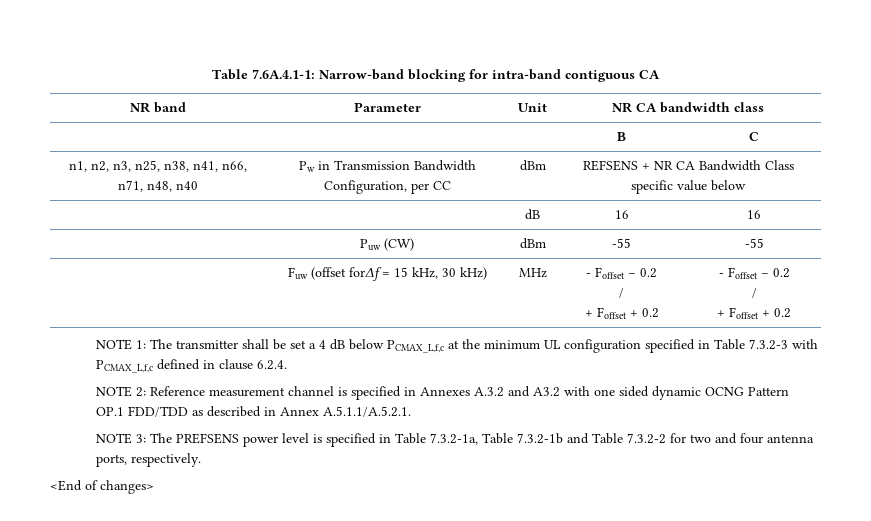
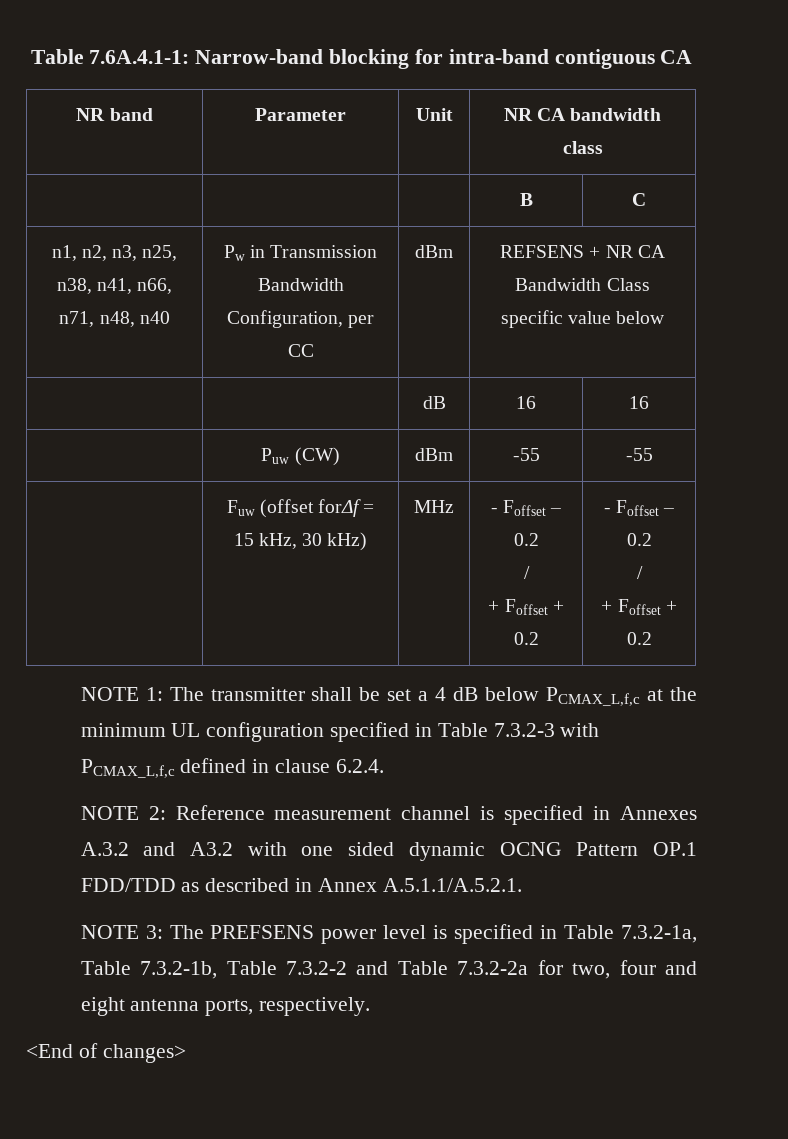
- NOTE 3: The PREFSENS power level is specified in Table 7.3.2-1a, Table 7.3.2-1b and Table 7.3.2-2 for two and four antenna ports, respectively.
+ NOTE 3: The PREFSENS power level is specified in Table 7.3.2-1a, Table 7.3.2-1b, Table 7.3.2-2 and Table 7.3.2-2a for two, four and eight antenna ports, respectively.

